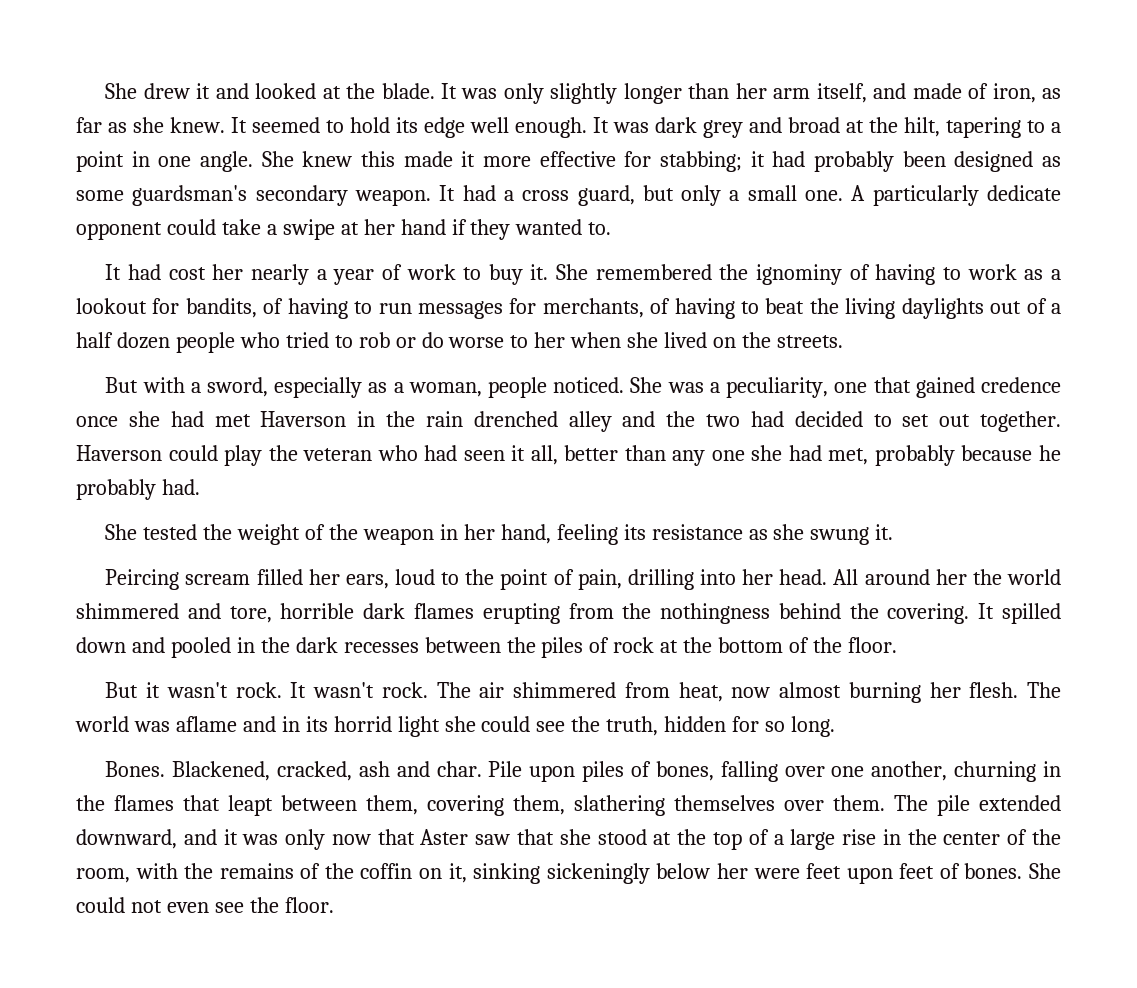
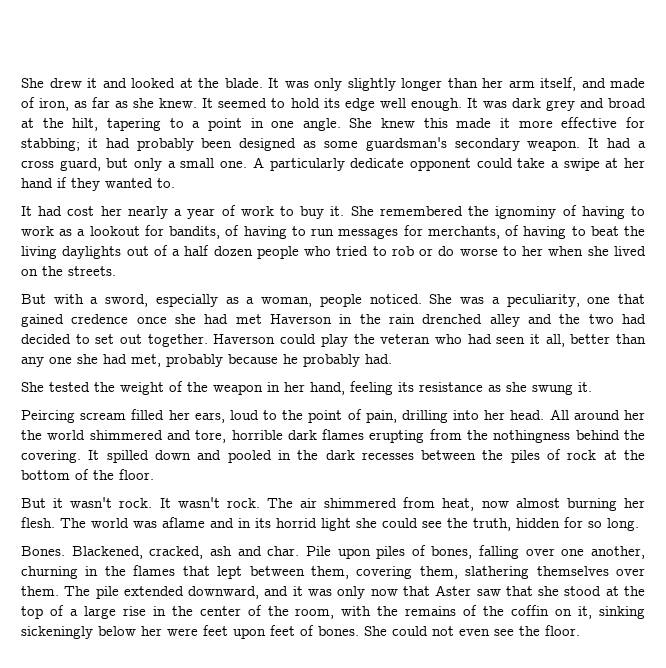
- Pile upon piles of bones, falling over one another, churning in the flames that leapt between them, covering them, slathering themselves over them.
+ Pile upon piles of bones, falling over one another, churning in the flames that lept between them, covering them, slathering themselves over them.

